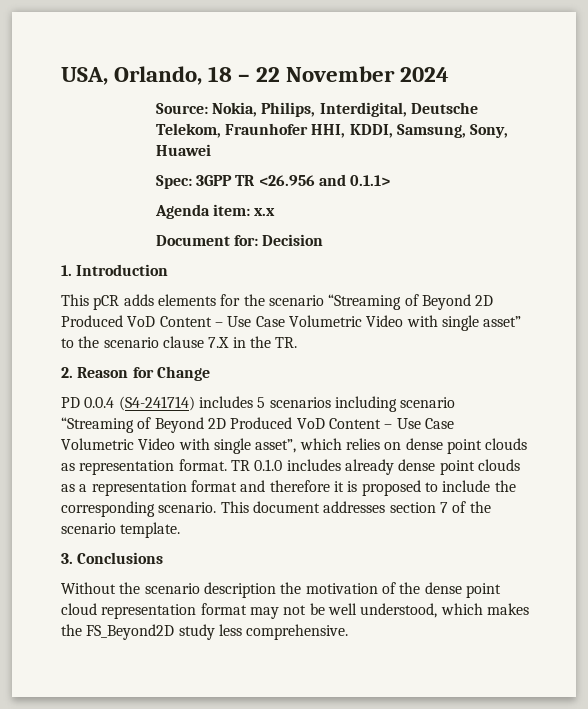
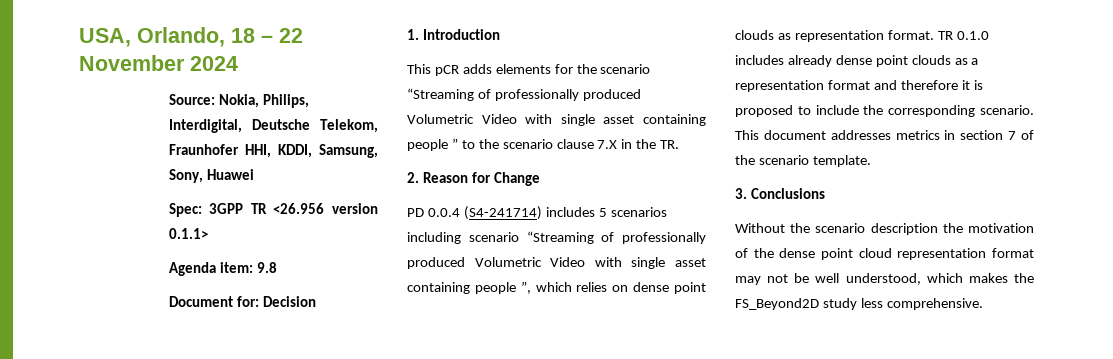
- Spec: 3GPP TR <26.956 and 0.1.1>
+ Spec: 3GPP TR <26.956 version 0.1.1>
- Agenda item: x.x
+ Agenda item: 9.8
- This pCR adds elements for the scenario “Streaming of Beyond 2D Produced VoD Content – Use Case Volumetric Video with single asset” to the scenario clause 7.X in the TR.
+ This pCR adds elements for the scenario “Streaming of professionally produced Volumetric Video with single asset containing people ” to the scenario clause 7.X in the TR.
- PD 0.0.4 (S4-241714) includes 5 scenarios including scenario “Streaming of Beyond 2D Produced VoD Content – Use Case Volumetric Video with single asset”, which relies on dense point clouds as representation format.
+ PD 0.0.4 (S4-241714) includes 5 scenarios including scenario “Streaming of professionally produced Volumetric Video with single asset containing people ”, which relies on dense point clouds as representation format.
- This document addresses section 7 of the scenario template.
+ This document addresses metrics in section 7 of the scenario template.

